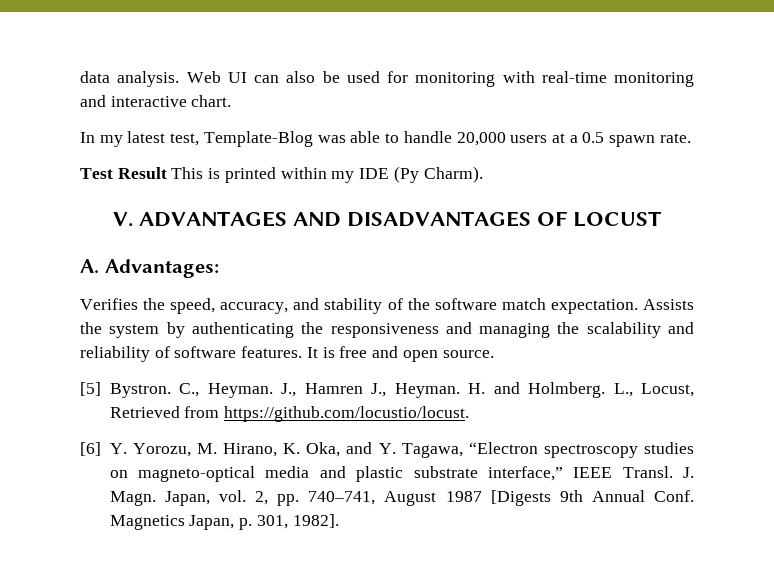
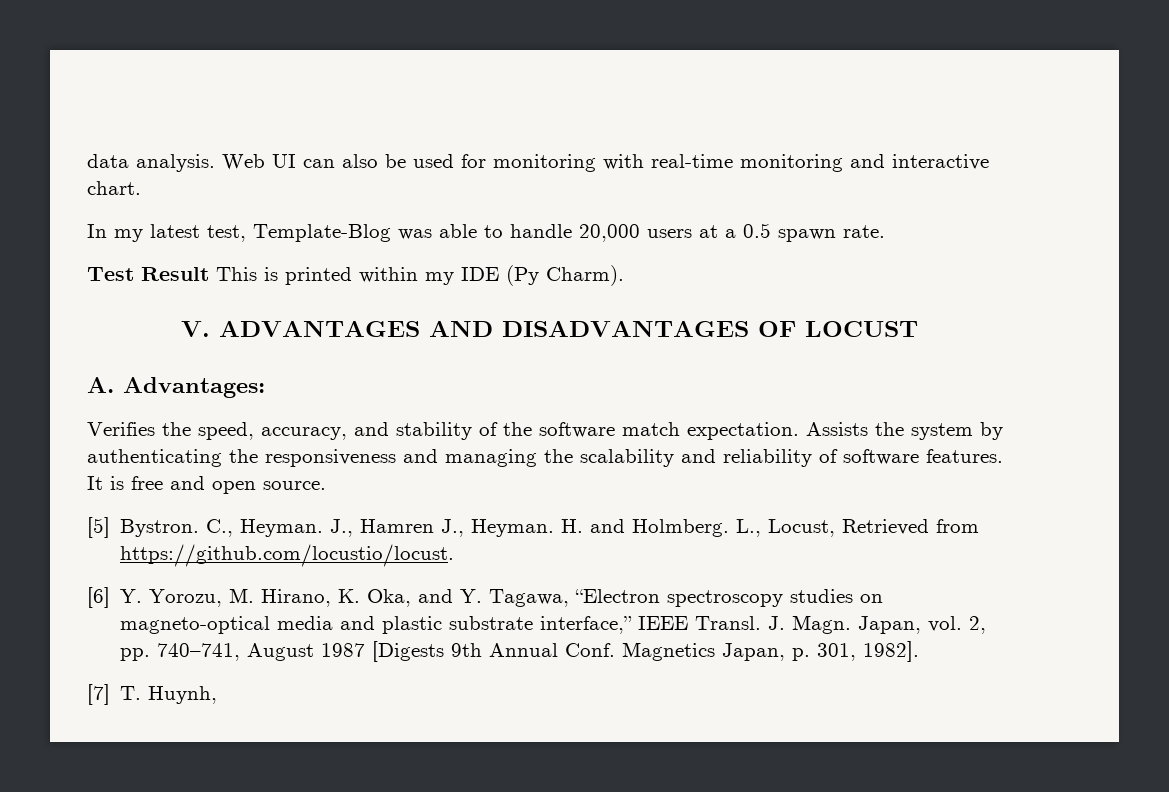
+ [7] T. Huynh,

